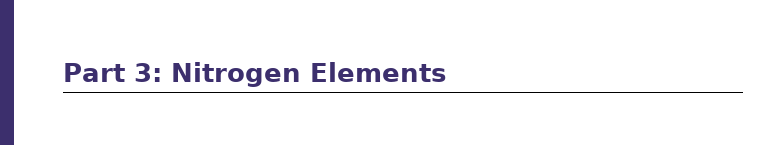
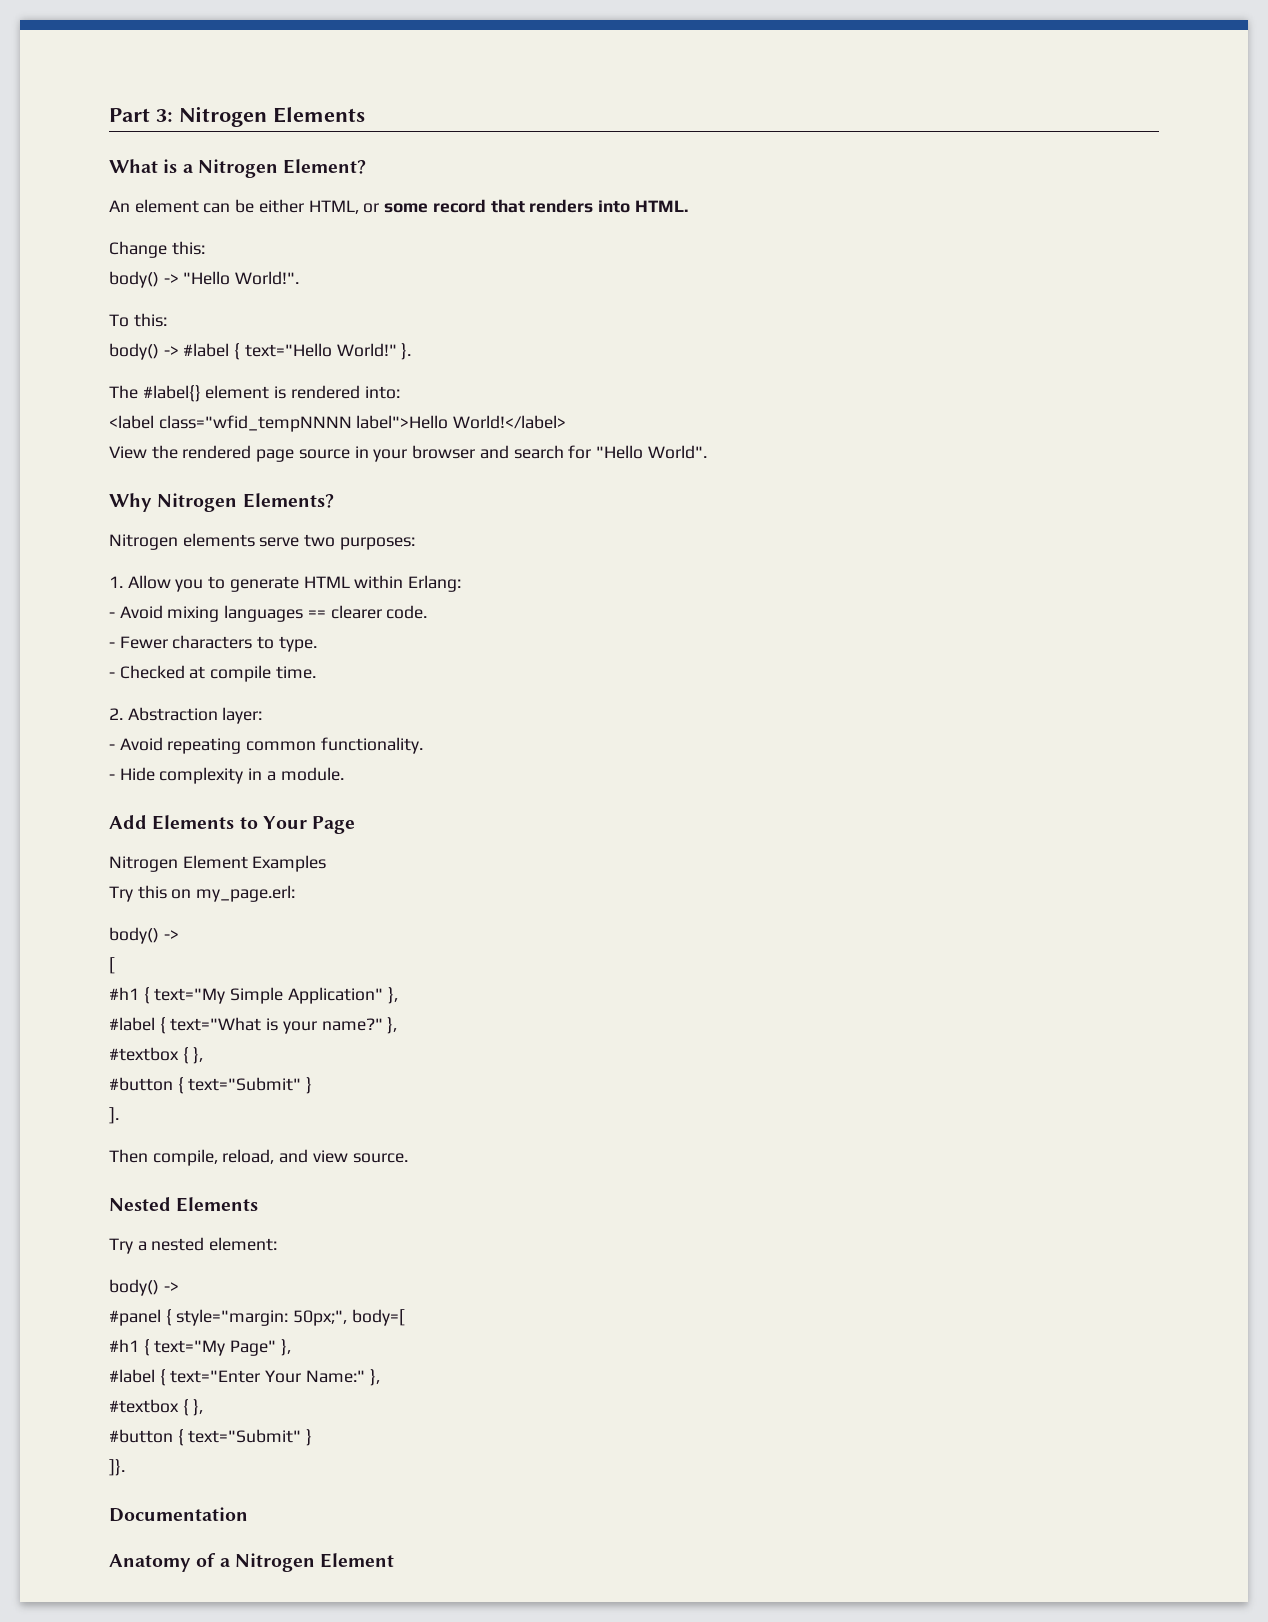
+ What is a Nitrogen Element?
+ An element can be either HTML, or some record that renders into HTML.
+ Change this:
+ body() -> "Hello World!".
+ To this:
+ body() -> #label { text="Hello World!" }.
+ The #label{} element is rendered into:
+ <label class="wfid_tempNNNN label">Hello World!</label>
+ View the rendered page source in your browser and search for "Hello World".
+ Why Nitrogen Elements?
+ Nitrogen elements serve two purposes:
+ 1. Allow you to generate HTML within Erlang:
+ - Avoid mixing languages == clearer code.
+ - Fewer characters to type.
+ - Checked at compile time.
+ 2. Abstraction layer:
+ - Avoid repeating common functionality.
+ - Hide complexity in a module.
+ Add Elements to Your Page
+ Nitrogen Element Examples
+ Try this on my_page.erl:
+ body() ->
+ [
+ #h1 { text="My Simple Application" },
+ #label { text="What is your name?" },
+ #textbox { },
+ #button { text="Submit" }
+ ].
+ Then compile, reload, and view source.
+ Nested Elements
+ Try a nested element:
+ body() ->
+ #panel { style="margin: 50px;", body=[
+ #h1 { text="My Page" },
+ #label { text="Enter Your Name:" },
+ #textbox { },
+ #button { text="Submit" }
+ ]}.
+ Documentation
+ Anatomy of a Nitrogen Element

